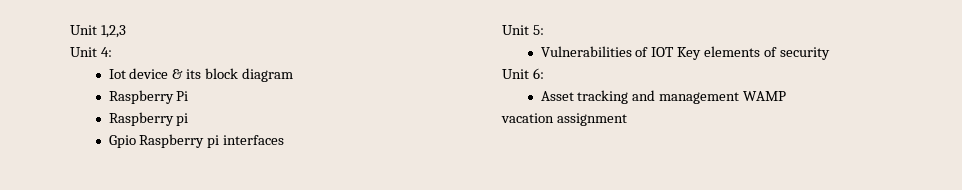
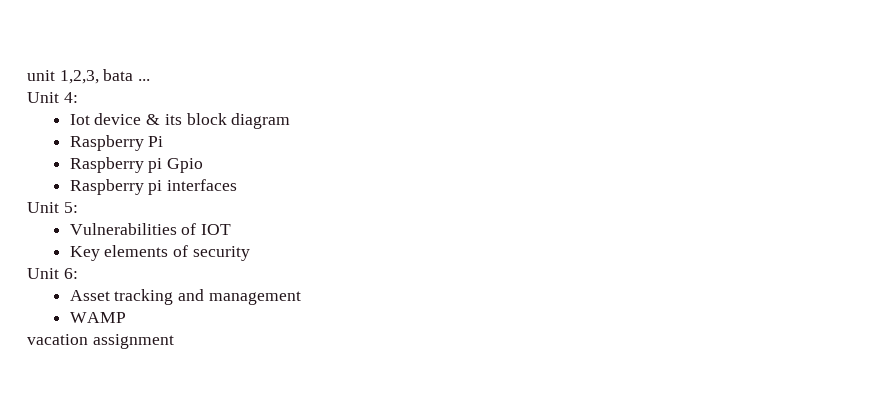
- Unit 1,2,3
+ unit 1,2,3, bata ...
  Raspberry Pi
- Raspberry pi
- Gpio Raspberry pi interfaces
+ Raspberry pi Gpio
+ Raspberry pi interfaces
- Vulnerabilities of IOT Key elements of security
+ Vulnerabilities of IOT
+ Key elements of security
- Asset tracking and management WAMP
+ Asset tracking and management
+ WAMP

